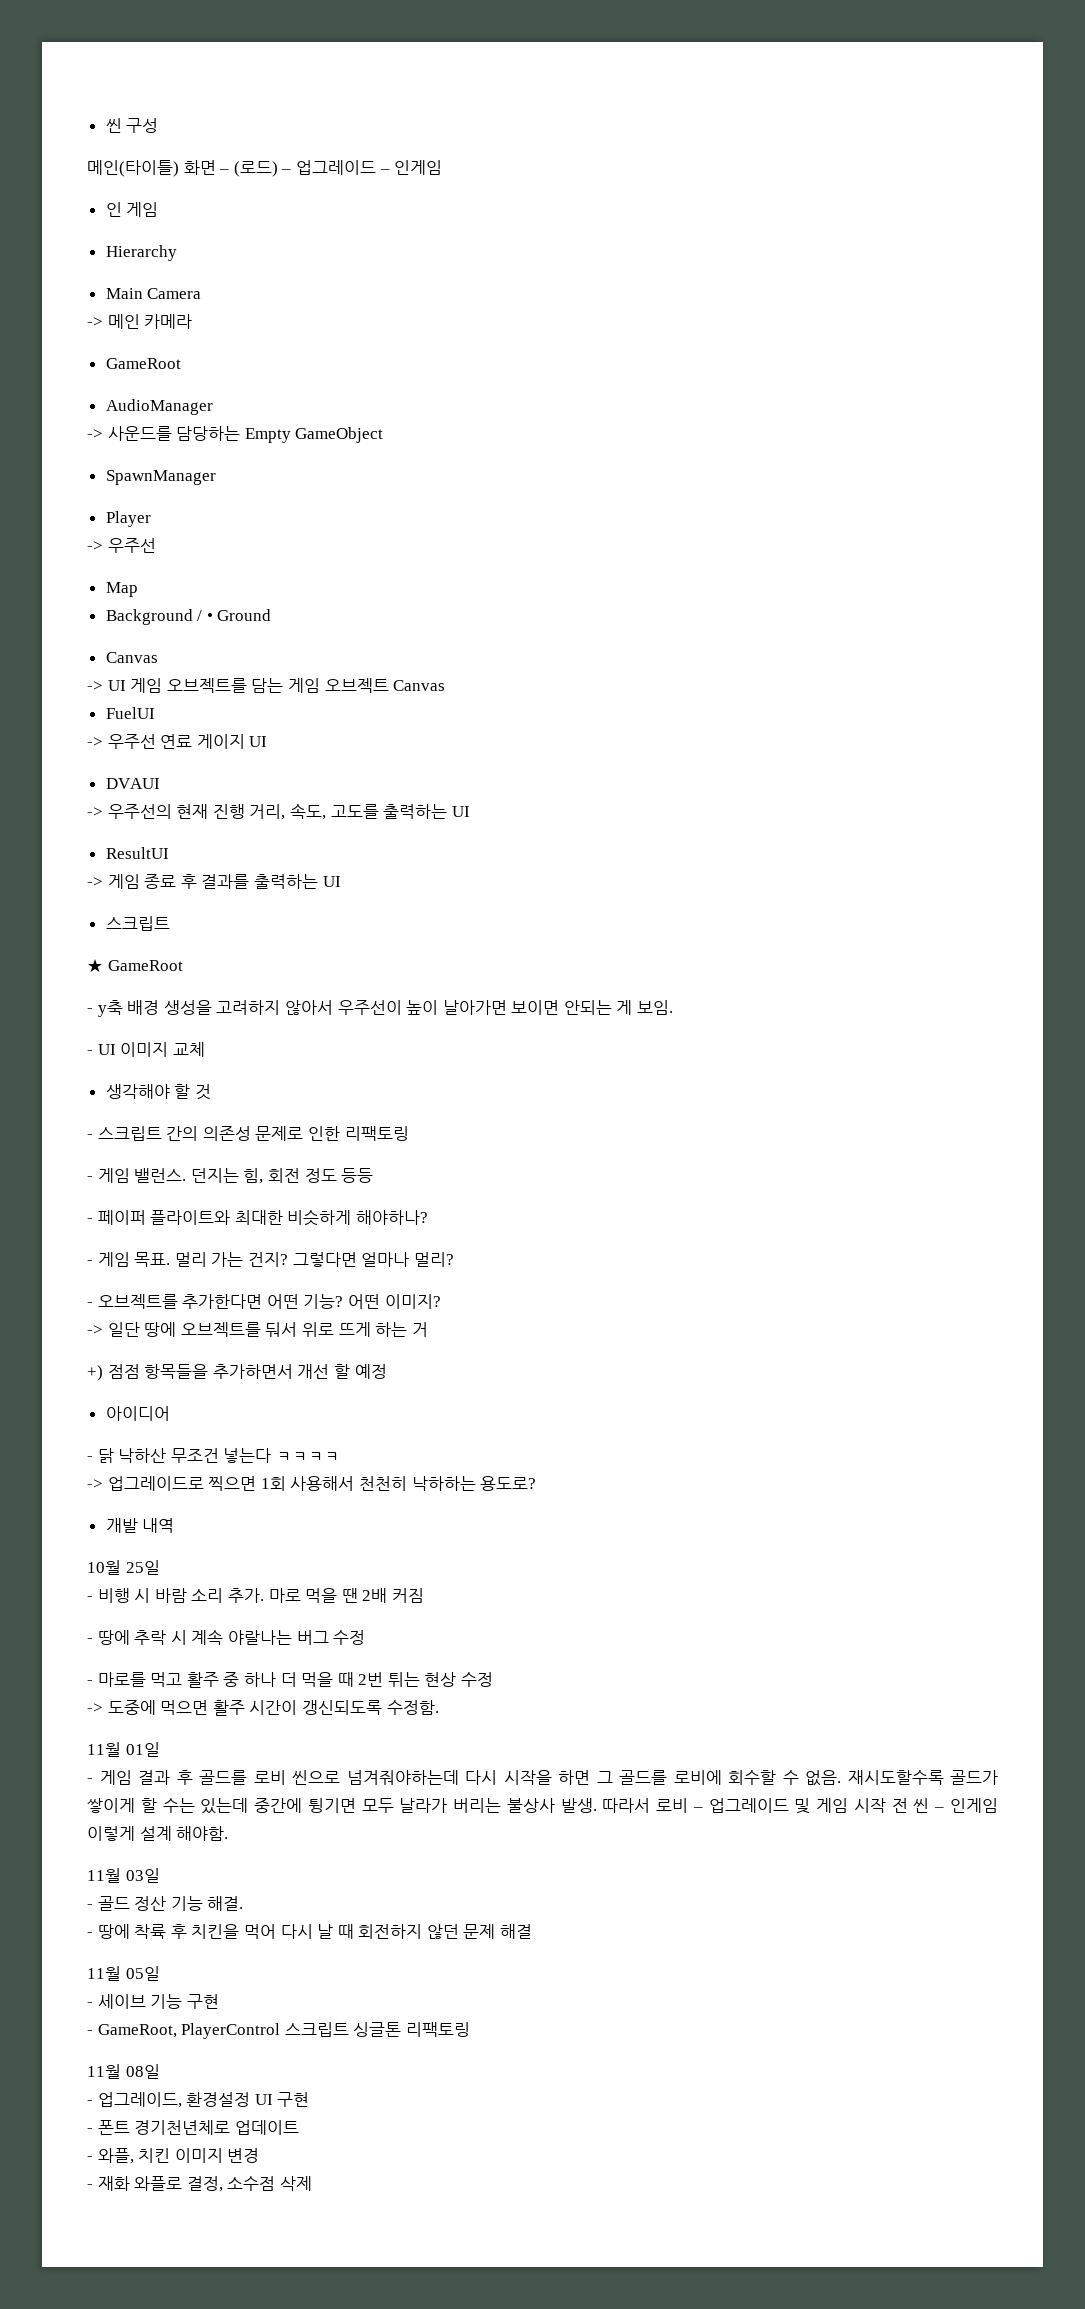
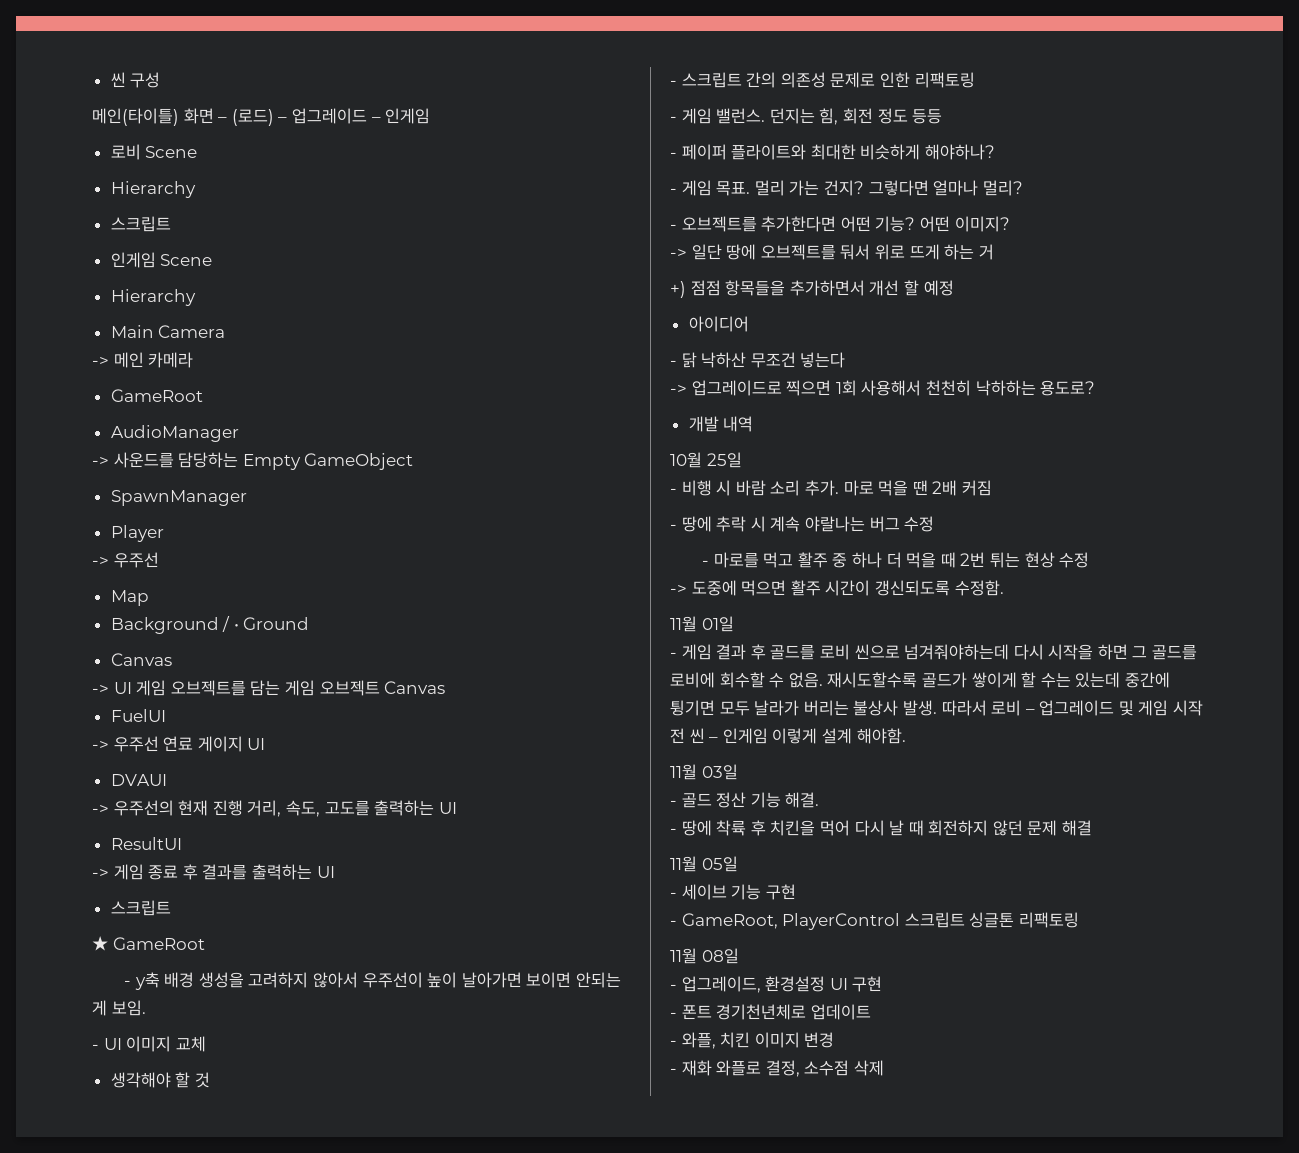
- 인 게임
+ 로비 Scene
+ Hierarchy
+ 스크립트
+ 인게임 Scene
- - 닭 낙하산 무조건 넣는다 ㅋㅋㅋㅋ
+ - 닭 낙하산 무조건 넣는다

